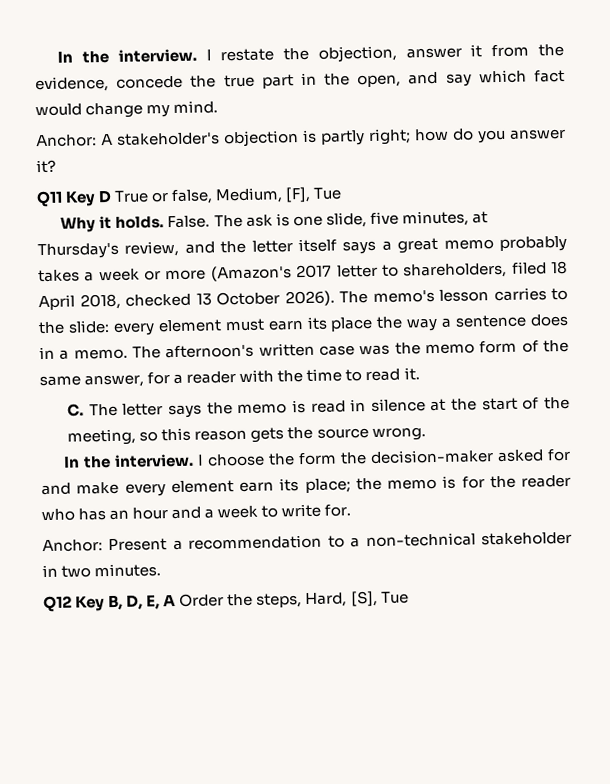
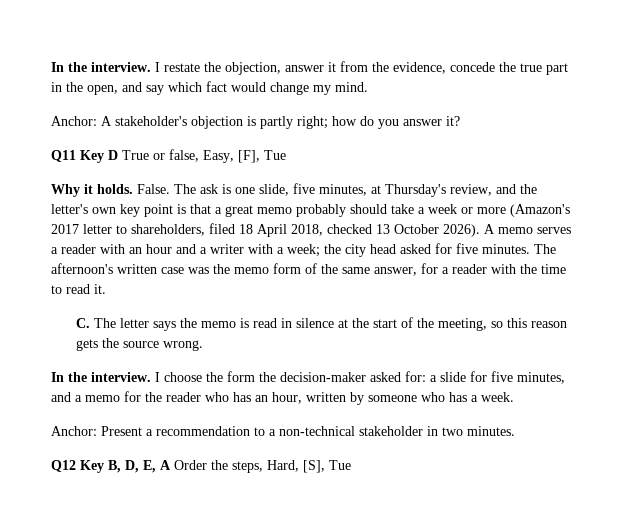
- Q11 Key D True or false, Medium, [F], Tue
+ Q11 Key D True or false, Easy, [F], Tue
- The ask is one slide, five minutes, at Thursday's review, and the letter itself says a great memo probably takes a week or more (Amazon's 2017 letter to shareholders, filed 18 April 2018, checked 13 October 2026).
+ The ask is one slide, five minutes, at Thursday's review, and the letter's own key point is that a great memo probably should take a week or more (Amazon's 2017 letter to shareholders, filed 18 April 2018, checked 13 October 2026).
- The memo's lesson carries to the slide: every element must earn its place the way a sentence does in a memo.
+ A memo serves a reader with an hour and a writer with a week; the city head asked for five minutes.
- I choose the form the decision-maker asked for and make every element earn its place; the memo is for the reader who has an hour and a week to write for.
+ I choose the form the decision-maker asked for: a slide for five minutes, and a memo for the reader who has an hour, written by someone who has a week.

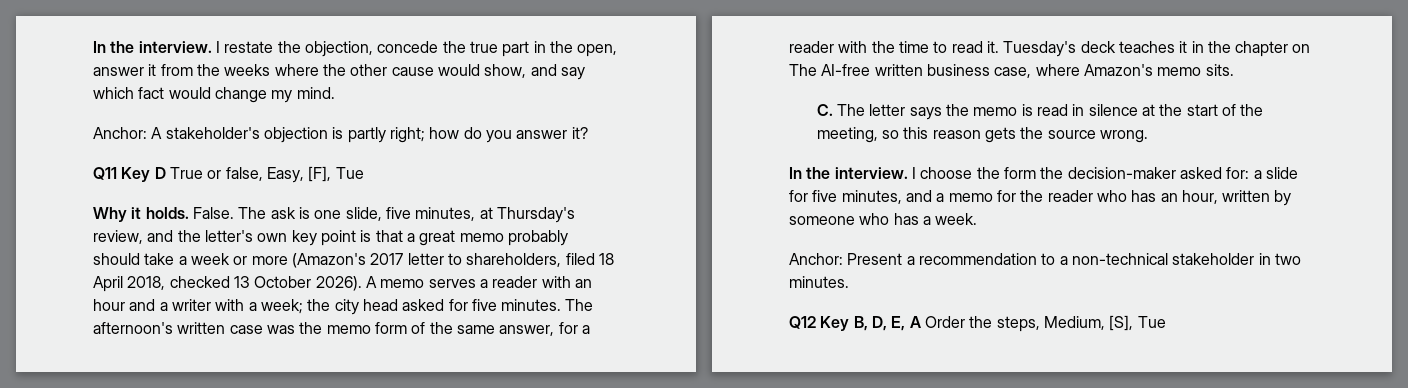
- I restate the objection, answer it from the evidence, concede the true part in the open, and say which fact would change my mind.
+ I restate the objection, concede the true part in the open, answer it from the weeks where the other cause would show, and say which fact would change my mind.
+ Tuesday's deck teaches it in the chapter on The AI-free written business case, where Amazon's memo sits.
- Q12 Key B, D, E, A Order the steps, Hard, [S], Tue
+ Q12 Key B, D, E, A Order the steps, Medium, [S], Tue

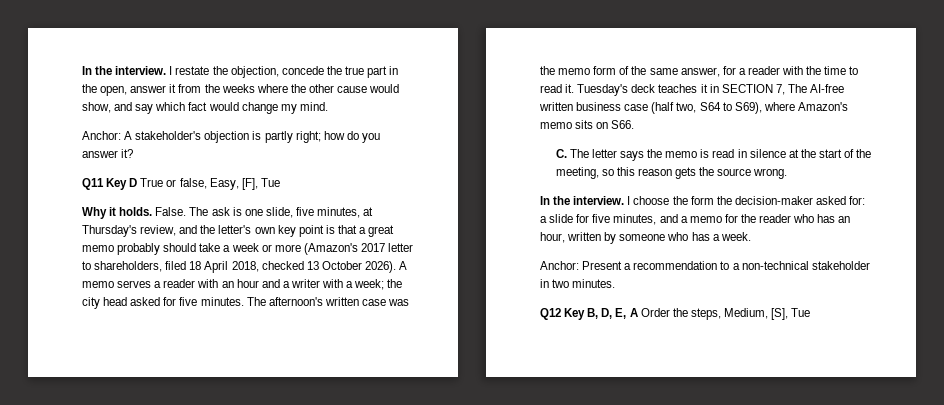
- Tuesday's deck teaches it in the chapter on The AI-free written business case, where Amazon's memo sits.
+ Tuesday's deck teaches it in SECTION 7, The AI-free written business case (half two, S64 to S69), where Amazon's memo sits on S66.

